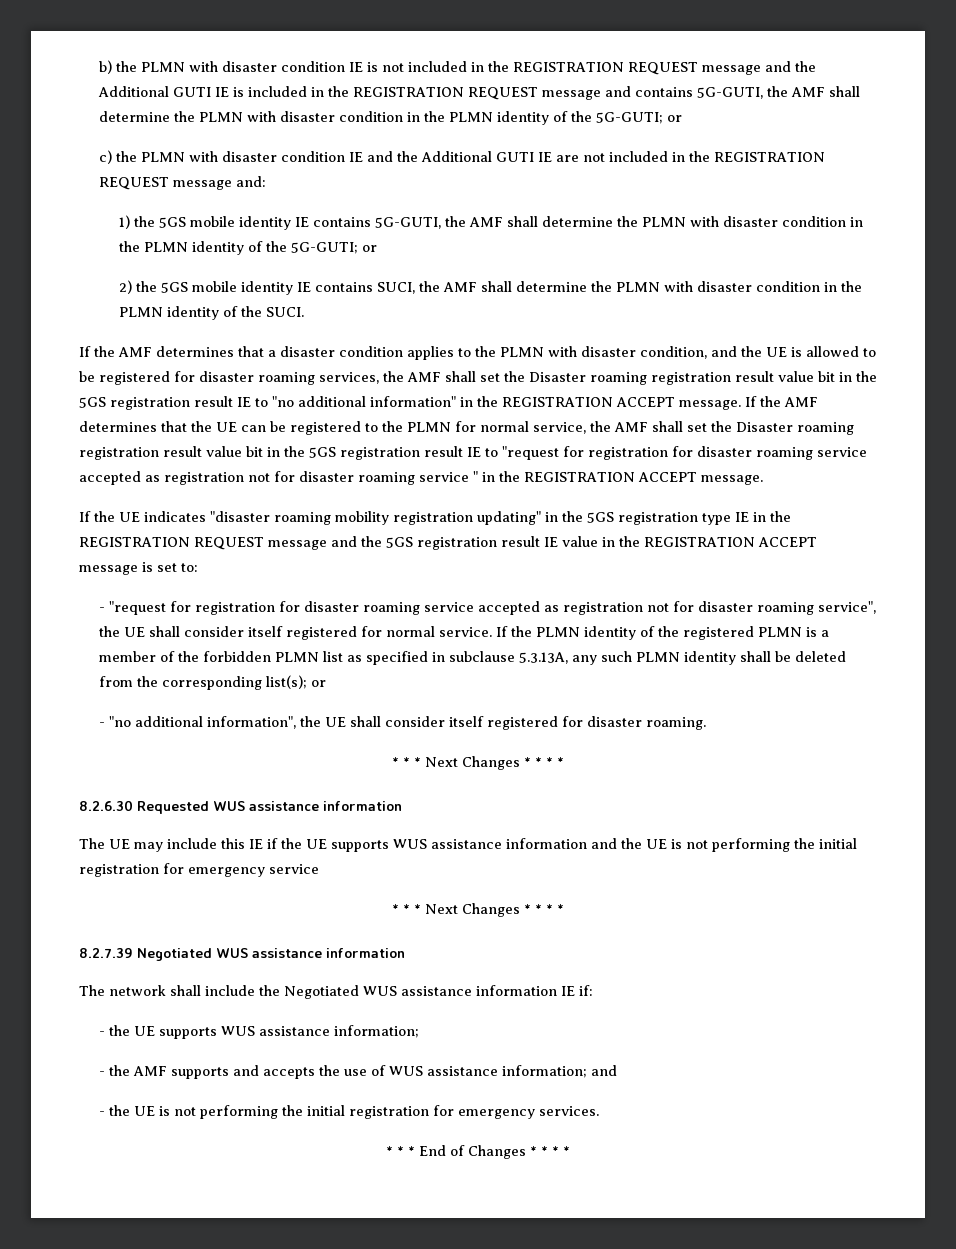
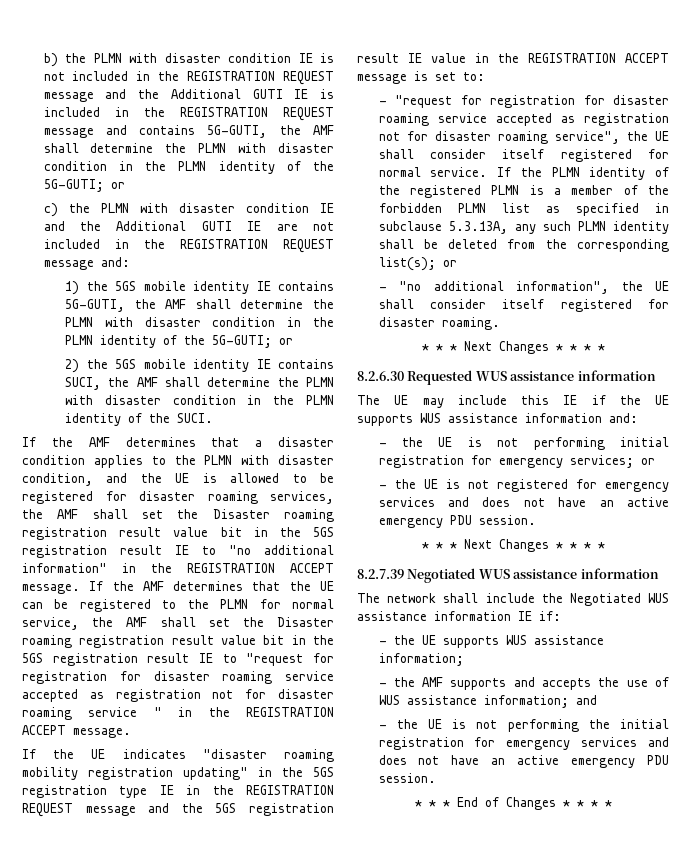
- The UE may include this IE if the UE supports WUS assistance information and the UE is not performing the initial registration for emergency service
+ The UE may include this IE if the UE supports WUS assistance information and:
+ - the UE is not performing initial registration for emergency services; or
+ - the UE is not registered for emergency services and does not have an active emergency PDU session.
- - the UE is not performing the initial registration for emergency services.
+ - the UE is not performing the initial registration for emergency services and does not have an active emergency PDU session.

